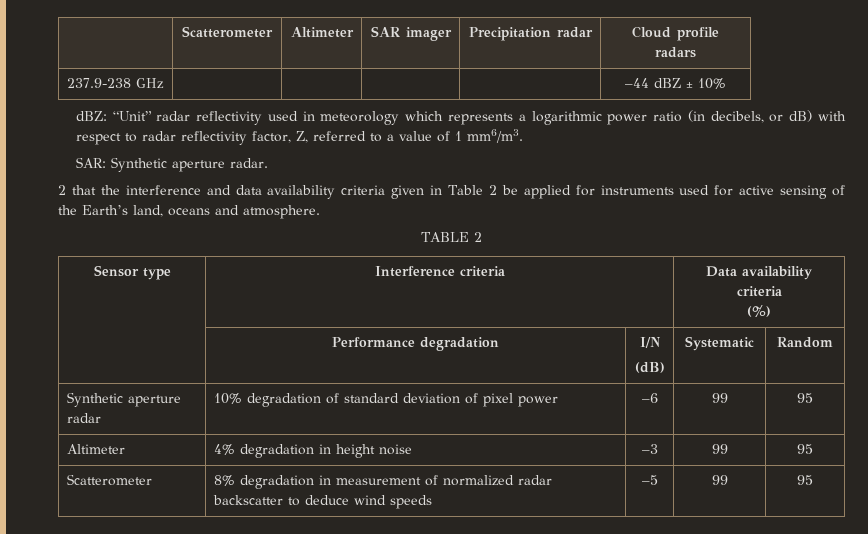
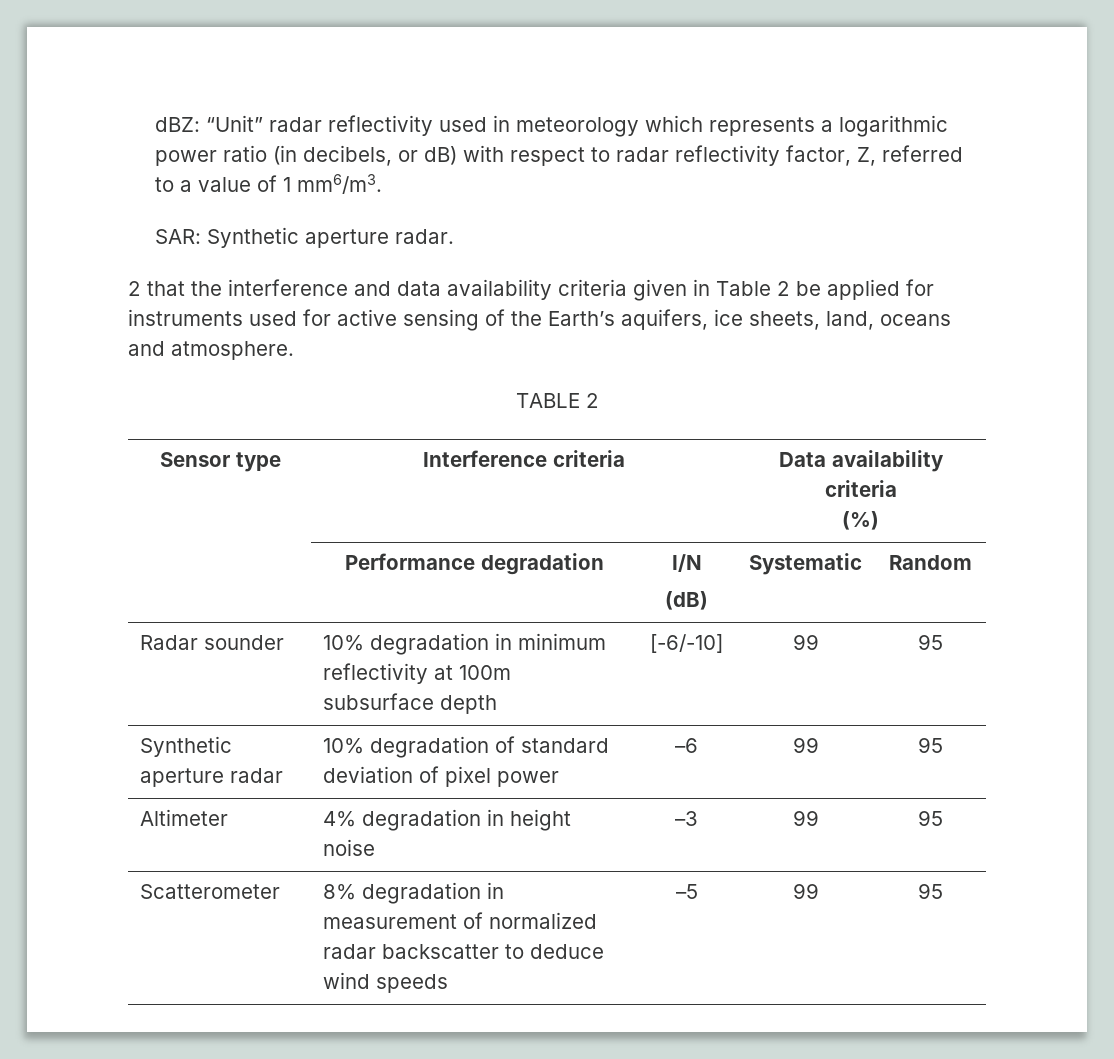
- | Scatterometer | Altimeter | SAR imager | Precipitation radar | Cloud profile radars
- 237.9-238 GHz | | | | | –44 dBZ ± 10%
- 2 that the interference and data availability criteria given in Table 2 be applied for instruments used for active sensing of the Earth’s land, oceans and atmosphere.
+ 2 that the interference and data availability criteria given in Table 2 be applied for instruments used for active sensing of the Earth’s aquifers, ice sheets, land, oceans and atmosphere.
+ Radar sounder | 10% degradation in minimum reflectivity at 100m subsurface depth | [-6/-10] | 99 | 95

